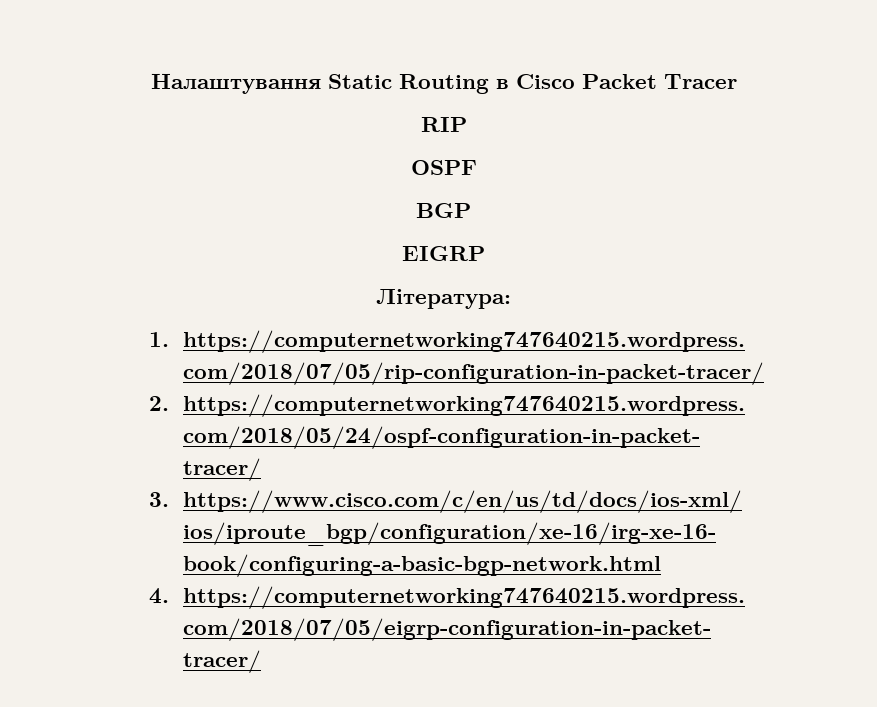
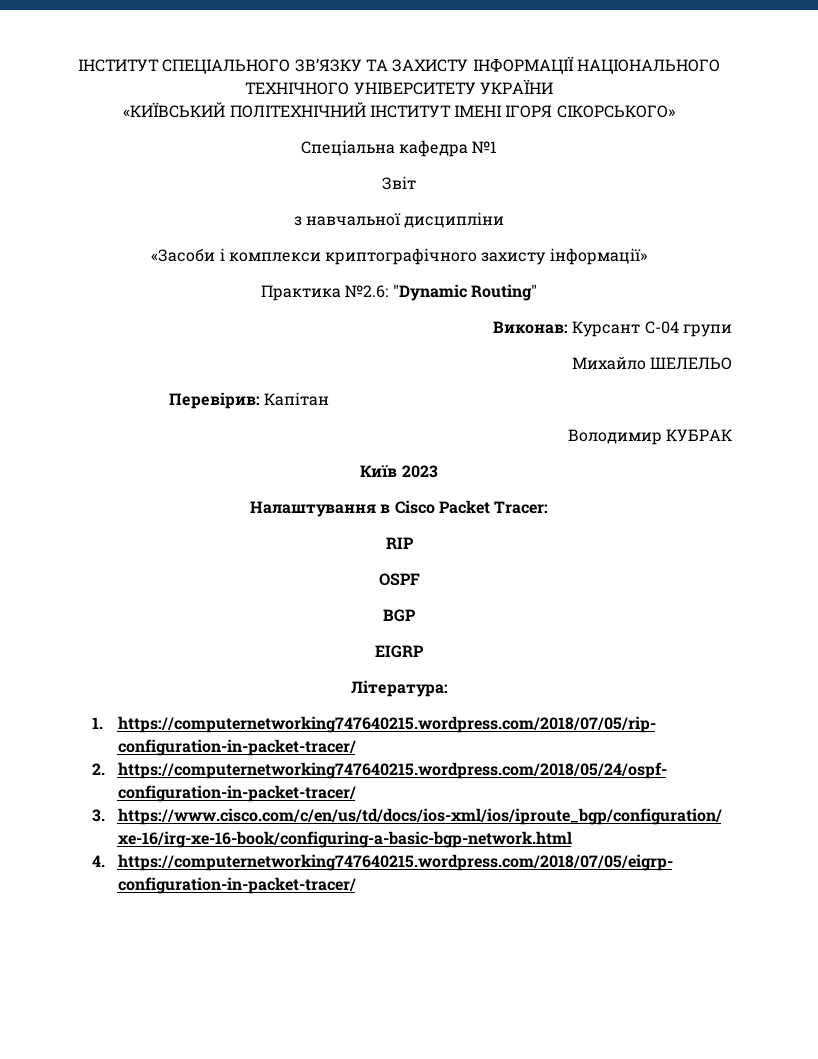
- Налаштування Static Routing в Cisco Packet Tracer
+ ІНСТИТУТ СПЕЦІАЛЬНОГО ЗВ’ЯЗКУ ТА ЗАХИСТУ ІНФОРМАЦІЇ НАЦІОНАЛЬНОГО ТЕХНІЧНОГО УНІВЕРСИТЕТУ УКРАЇНИ
+ «КИЇВСЬКИЙ ПОЛІТЕХНІЧНИЙ ІНСТИТУТ ІМЕНІ ІГОРЯ СІКОРСЬКОГО»
+ Cпеціальна кафедра №1
+ Звіт
+ з навчальної дисципліни
+ «Засоби і комплекси криптографічного захисту інформації»
+ Практика №2.6: "Dynamic Routing"
+ Виконав: Курсант С-04 групи
+ Михайло ШЕЛЕЛЬО
+ Перевірив: Капітан
+ Володимир КУБРАК
+ Київ 2023
+ Налаштування в Cisco Packet Tracer:

